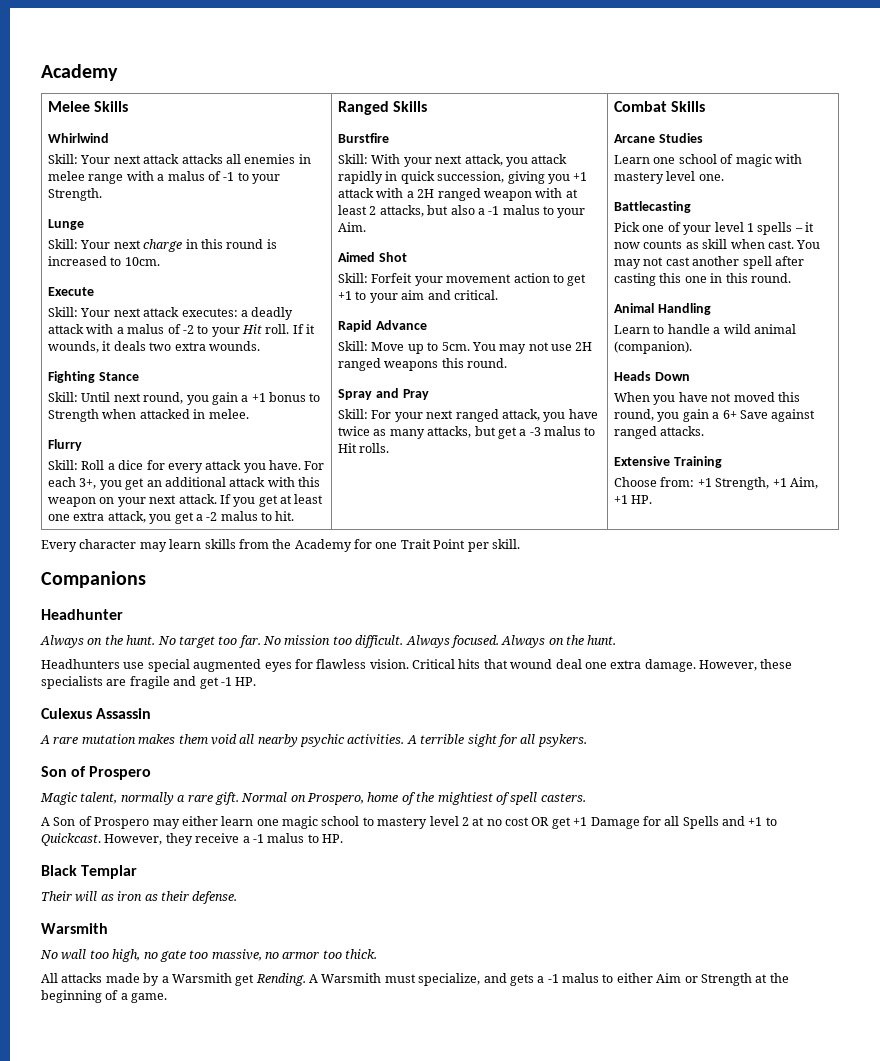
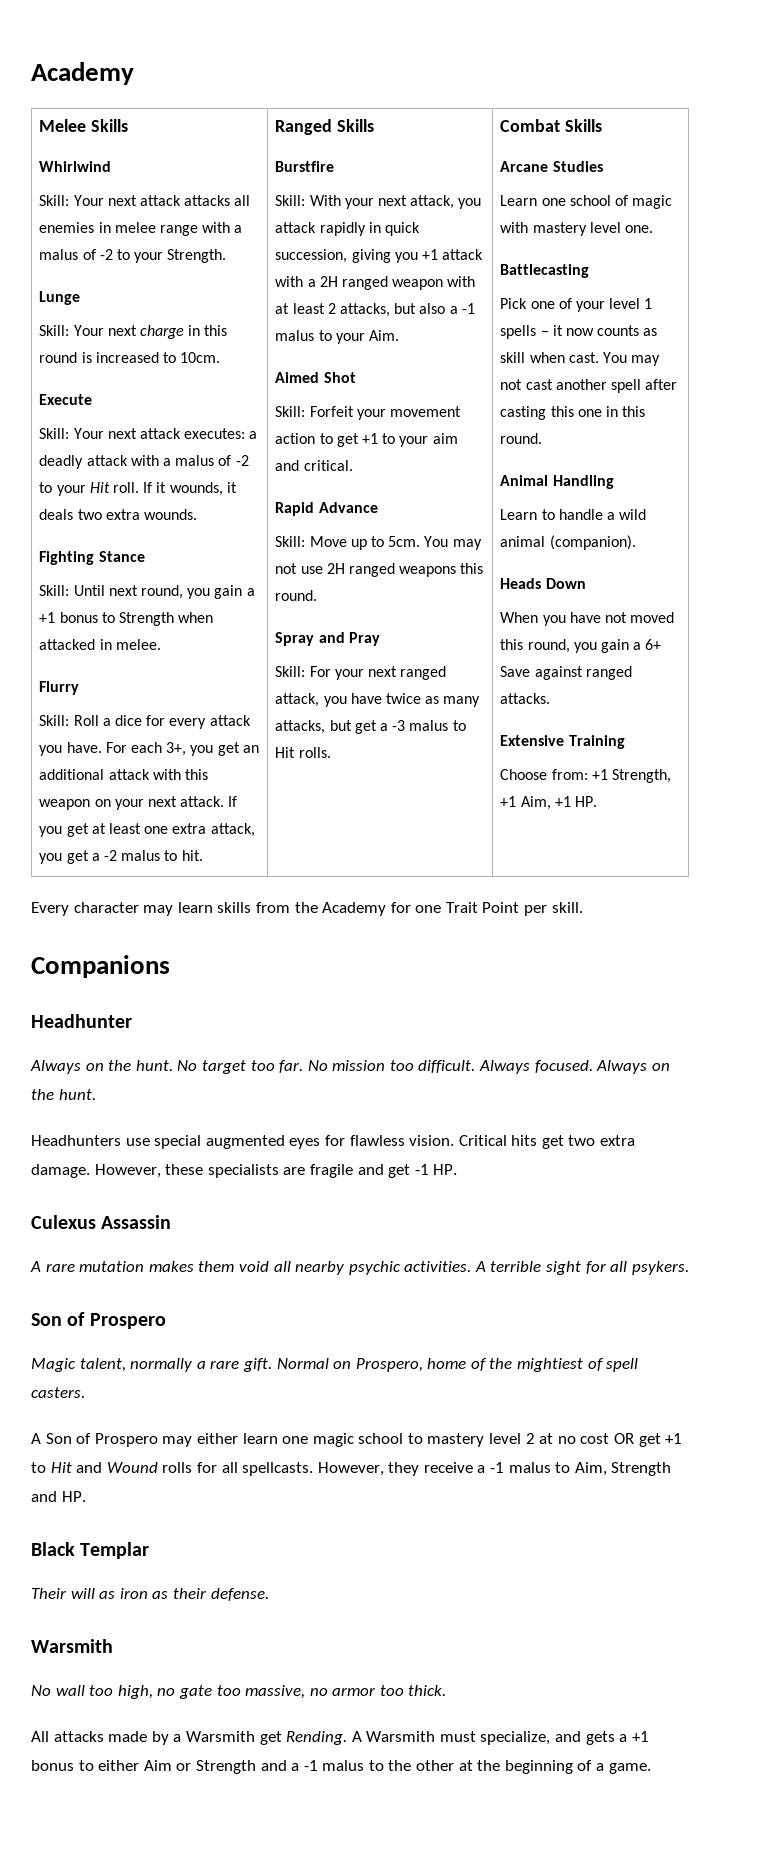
- Skill: Your next attack attacks all enemies in melee range with a malus of -1 to your Strength.
+ Skill: Your next attack attacks all enemies in melee range with a malus of -2 to your Strength.
- Critical hits that wound deal one extra damage.
+ Critical hits get two extra damage.
- A Son of Prospero may either learn one magic school to mastery level 2 at no cost OR get +1 Damage for all Spells and +1 to Quickcast.
+ A Son of Prospero may either learn one magic school to mastery level 2 at no cost OR get +1 to Hit and Wound rolls for all spellcasts.
- However, they receive a -1 malus to HP.
+ However, they receive a -1 malus to Aim, Strength and HP.
- A Warsmith must specialize, and gets a -1 malus to either Aim or Strength at the beginning of a game.
+ A Warsmith must specialize, and gets a +1 bonus to either Aim or Strength and a -1 malus to the other at the beginning of a game.

